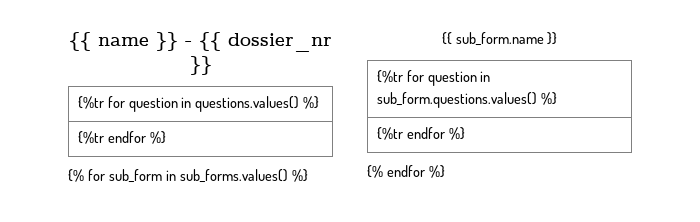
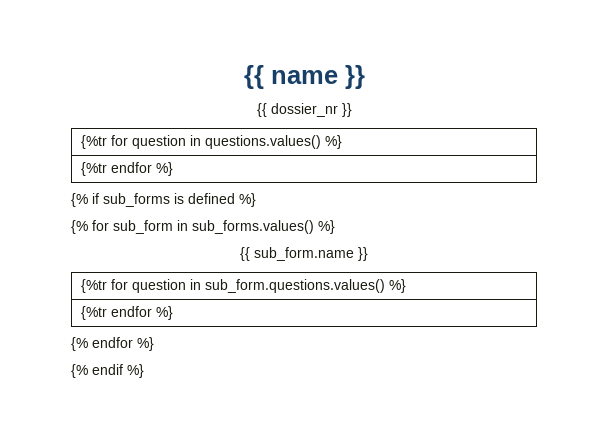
- {{ name }} - {{ dossier_nr }}
+ {{ name }}
+ {{ dossier_nr }}
+ {% if sub_forms is defined %}
+ {% endif %}

